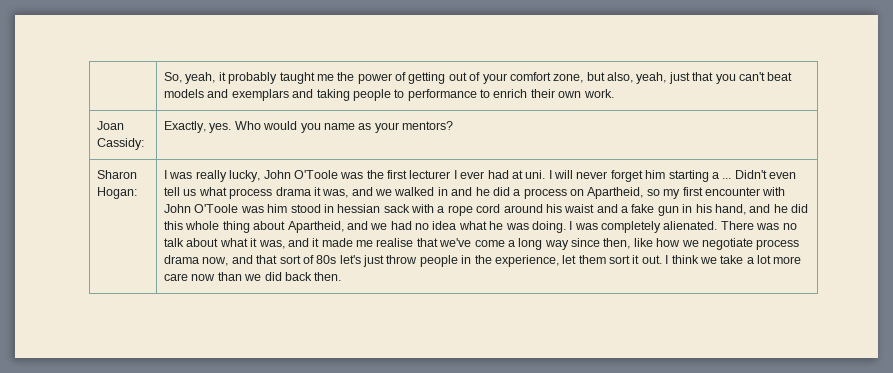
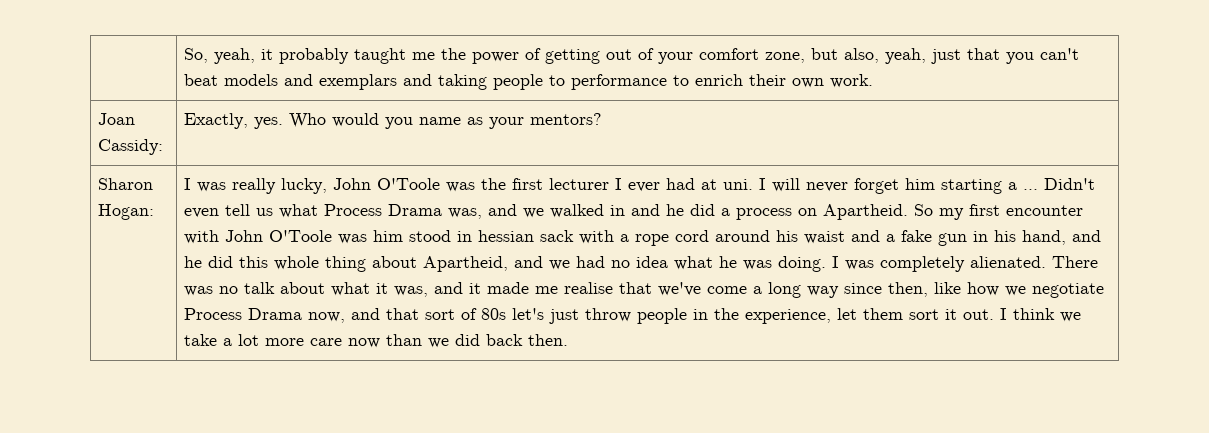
- Didn't even tell us what process drama it was, and we walked in and he did a process on Apartheid, so my first encounter with John O'Toole was him stood in hessian sack with a rope cord around his waist and a fake gun in his hand, and he did this whole thing about Apartheid, and we had no idea what he was doing.
+ Didn't even tell us what Process Drama was, and we walked in and he did a process on Apartheid. So my first encounter with John O'Toole was him stood in hessian sack with a rope cord around his waist and a fake gun in his hand, and he did this whole thing about Apartheid, and we had no idea what he was doing.
- There was no talk about what it was, and it made me realise that we've come a long way since then, like how we negotiate process drama now, and that sort of 80s let's just throw people in the experience, let them sort it out.
+ There was no talk about what it was, and it made me realise that we've come a long way since then, like how we negotiate Process Drama now, and that sort of 80s let's just throw people in the experience, let them sort it out.

